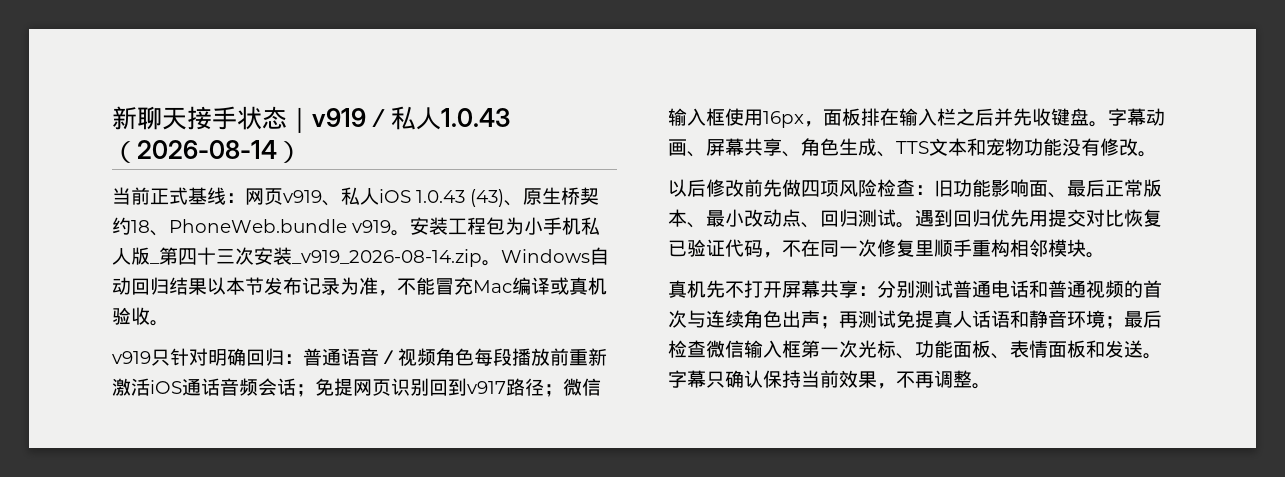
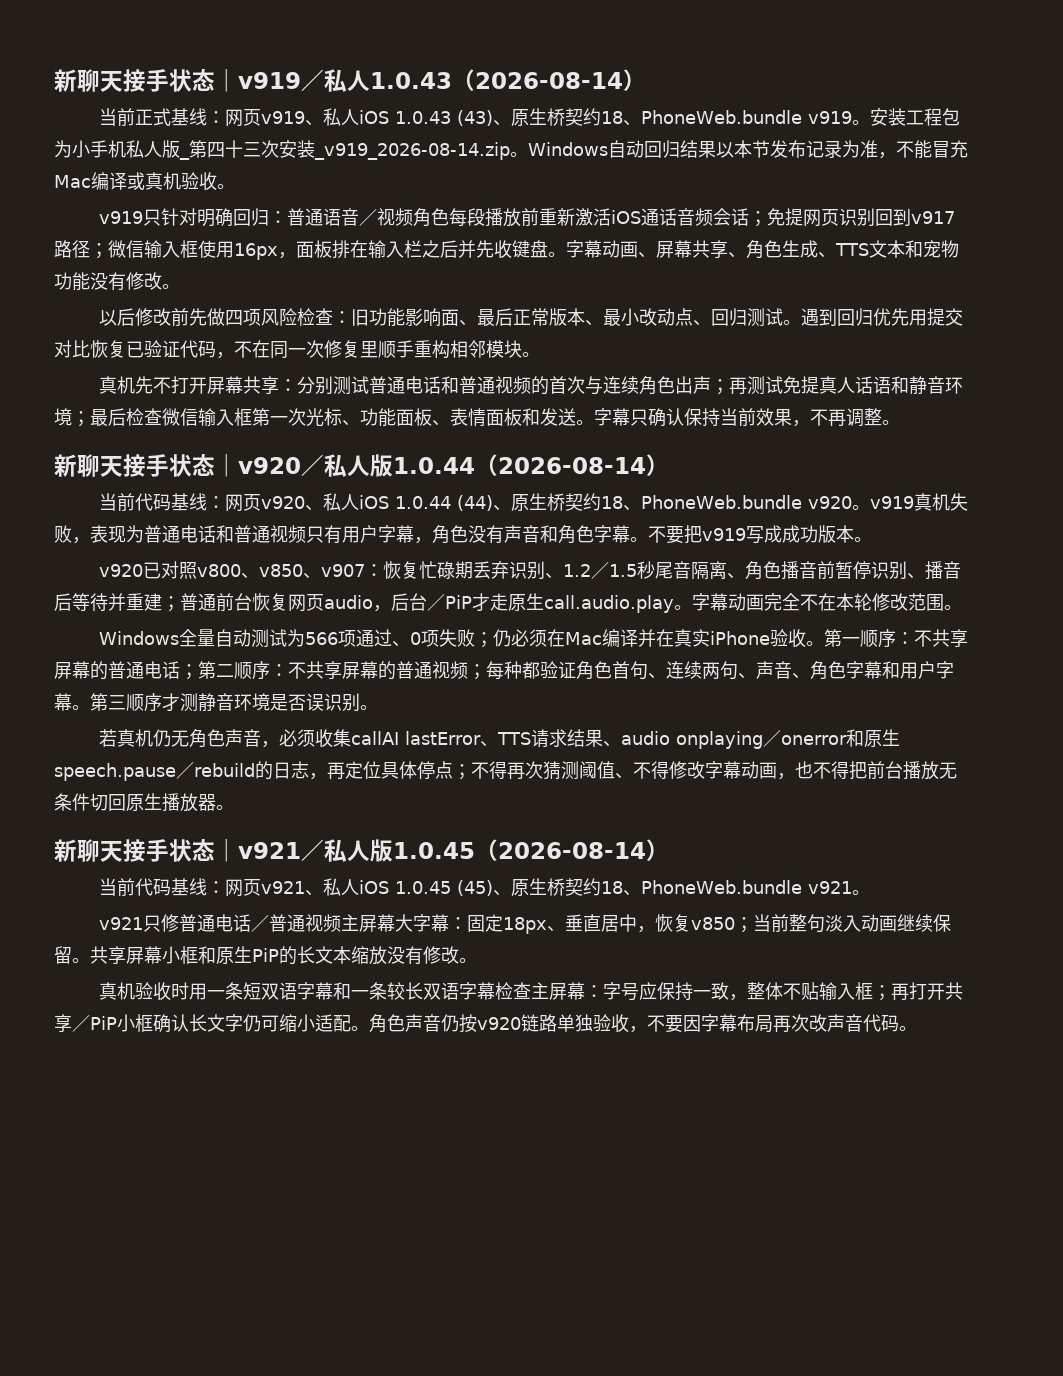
+ 新聊天接手状态｜v920／私人版1.0.44（2026-08-14）
+ 当前代码基线：网页v920、私人iOS 1.0.44 (44)、原生桥契约18、PhoneWeb.bundle v920。v919真机失败，表现为普通电话和普通视频只有用户字幕，角色没有声音和角色字幕。不要把v919写成成功版本。
+ v920已对照v800、v850、v907：恢复忙碌期丢弃识别、1.2／1.5秒尾音隔离、角色播音前暂停识别、播音后等待并重建；普通前台恢复网页audio，后台／PiP才走原生call.audio.play。字幕动画完全不在本轮修改范围。
+ Windows全量自动测试为566项通过、0项失败；仍必须在Mac编译并在真实iPhone验收。第一顺序：不共享屏幕的普通电话；第二顺序：不共享屏幕的普通视频；每种都验证角色首句、连续两句、声音、角色字幕和用户字幕。第三顺序才测静音环境是否误识别。
+ 若真机仍无角色声音，必须收集callAI lastError、TTS请求结果、audio onplaying／onerror和原生speech.pause／rebuild的日志，再定位具体停点；不得再次猜测阈值、不得修改字幕动画，也不得把前台播放无条件切回原生播放器。
+ 新聊天接手状态｜v921／私人版1.0.45（2026-08-14）
+ 当前代码基线：网页v921、私人iOS 1.0.45 (45)、原生桥契约18、PhoneWeb.bundle v921。
+ v921只修普通电话／普通视频主屏幕大字幕：固定18px、垂直居中，恢复v850；当前整句淡入动画继续保留。共享屏幕小框和原生PiP的长文本缩放没有修改。
+ 真机验收时用一条短双语字幕和一条较长双语字幕检查主屏幕：字号应保持一致，整体不贴输入框；再打开共享／PiP小框确认长文字仍可缩小适配。角色声音仍按v920链路单独验收，不要因字幕布局再次改声音代码。

